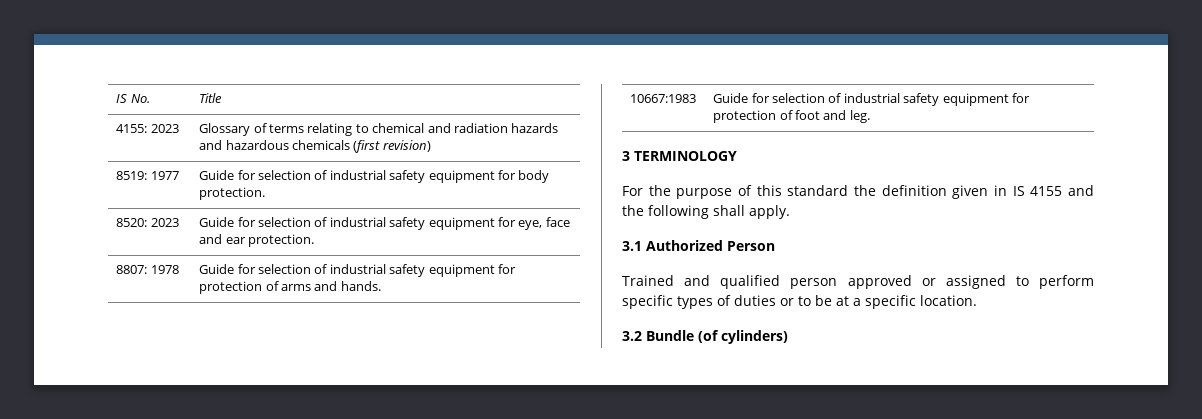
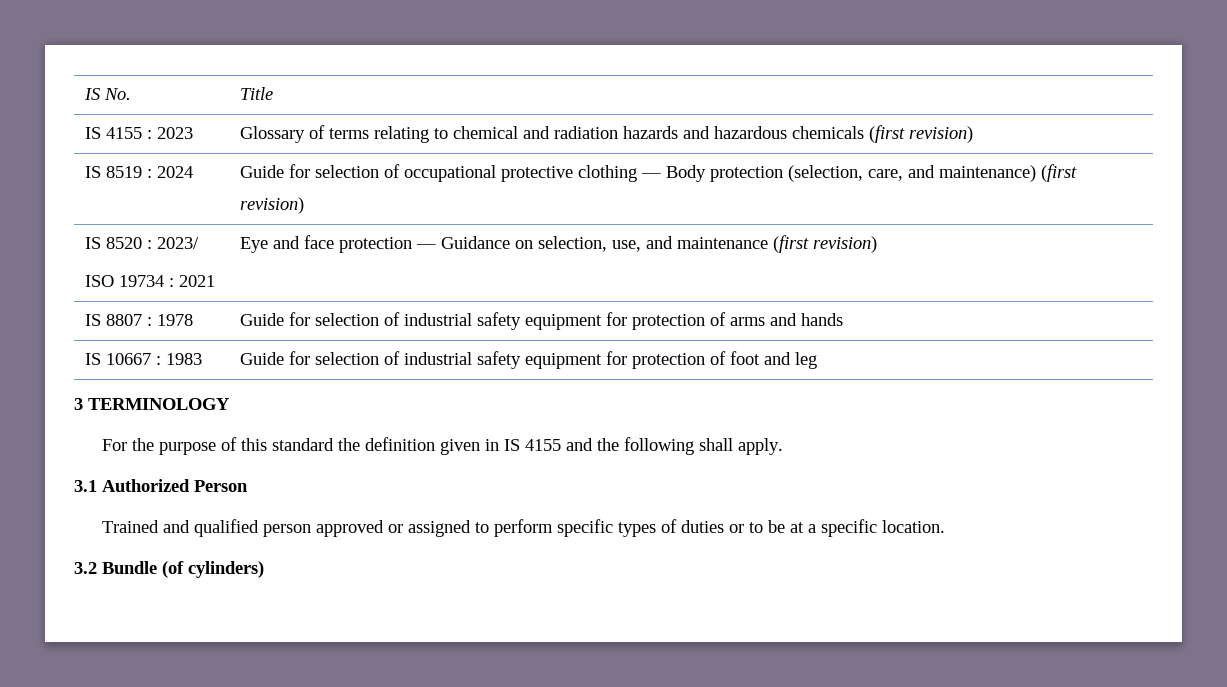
- 4155: 2023 | Glossary of terms relating to chemical and radiation hazards and hazardous chemicals (first revision)
+ IS 4155 : 2023 | Glossary of terms relating to chemical and radiation hazards and hazardous chemicals (first revision)
- 8519: 1977 | Guide for selection of industrial safety equipment for body protection.
- 8520: 2023 | Guide for selection of industrial safety equipment for eye, face and ear protection.
- 8807: 1978 | Guide for selection of industrial safety equipment for protection of arms and hands.
- 10667:1983 | Guide for selection of industrial safety equipment for protection of foot and leg.
+ IS 8519 : 2024 | Guide for selection of occupational protective clothing — Body protection (selection, care, and maintenance) (first revision)
+ IS 8520 : 2023/
+ ISO 19734 : 2021 | Eye and face protection — Guidance on selection, use, and maintenance (first revision)
+ IS 8807 : 1978 | Guide for selection of industrial safety equipment for protection of arms and hands
+ IS 10667 : 1983 | Guide for selection of industrial safety equipment for protection of foot and leg

